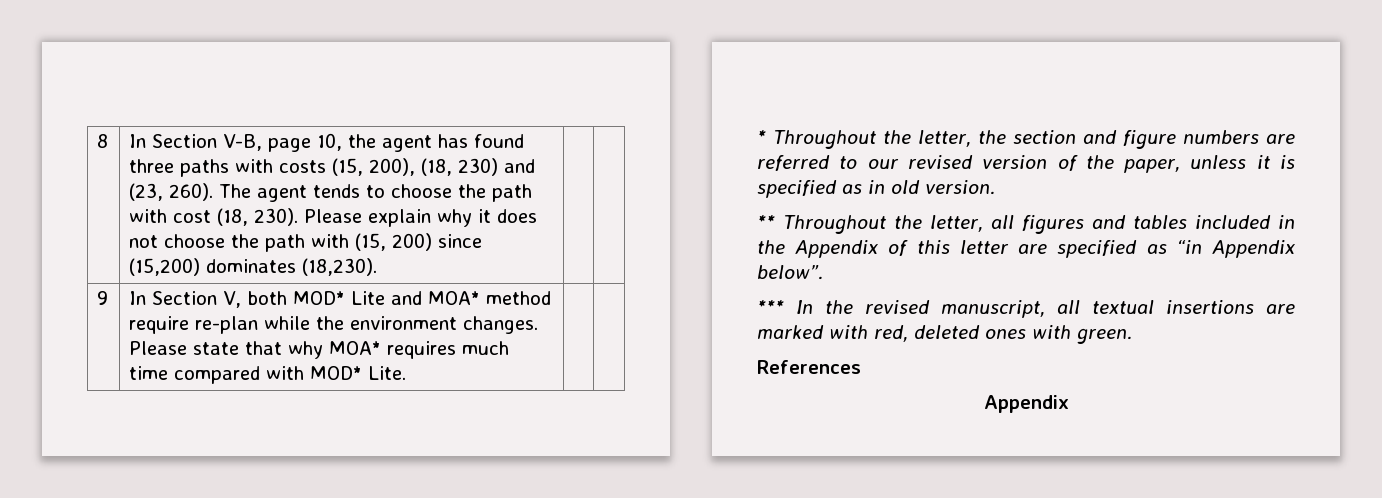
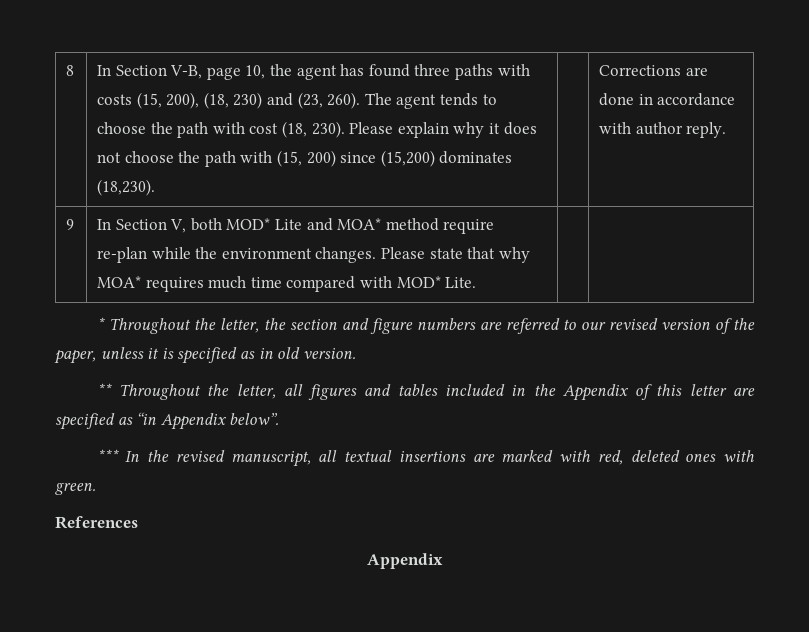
+ Corrections are done in accordance with author reply.

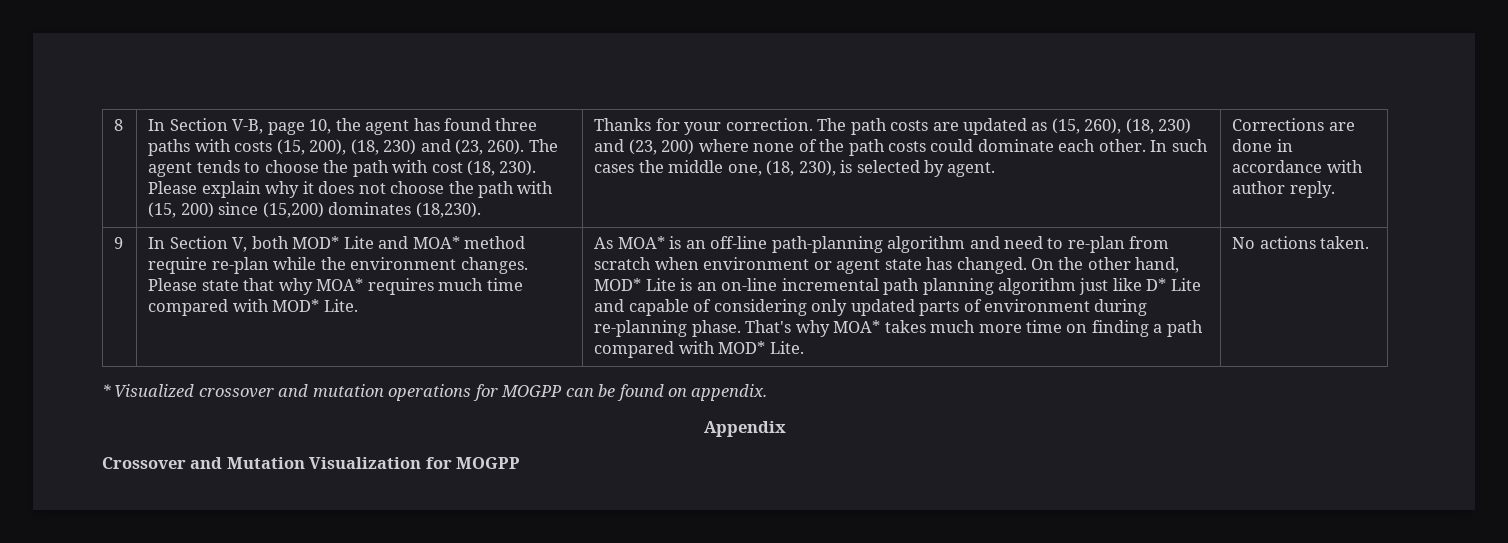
+ Thanks for your correction. The path costs are updated as (15, 260), (18, 230) and (23, 200) where none of the path costs could dominate each other. In such cases the middle one, (18, 230), is selected by agent.
- * Throughout the letter, the section and figure numbers are referred to our revised version of the paper, unless it is specified as in old version.
- ** Throughout the letter, all figures and tables included in the Appendix of this letter are specified as “in Appendix below”.
- *** In the revised manuscript, all textual insertions are marked with red, deleted ones with green.
- References
+ As MOA* is an off-line path-planning algorithm and need to re-plan from scratch when environment or agent state has changed. On the other hand, MOD* Lite is an on-line incremental path planning algorithm just like D* Lite and capable of considering only updated parts of environment during re-planning phase. That's why MOA* takes much more time on finding a path compared with MOD* Lite. | No actions taken.
+ * Visualized crossover and mutation operations for MOGPP can be found on appendix.
  Appendix
+ Crossover and Mutation Visualization for MOGPP

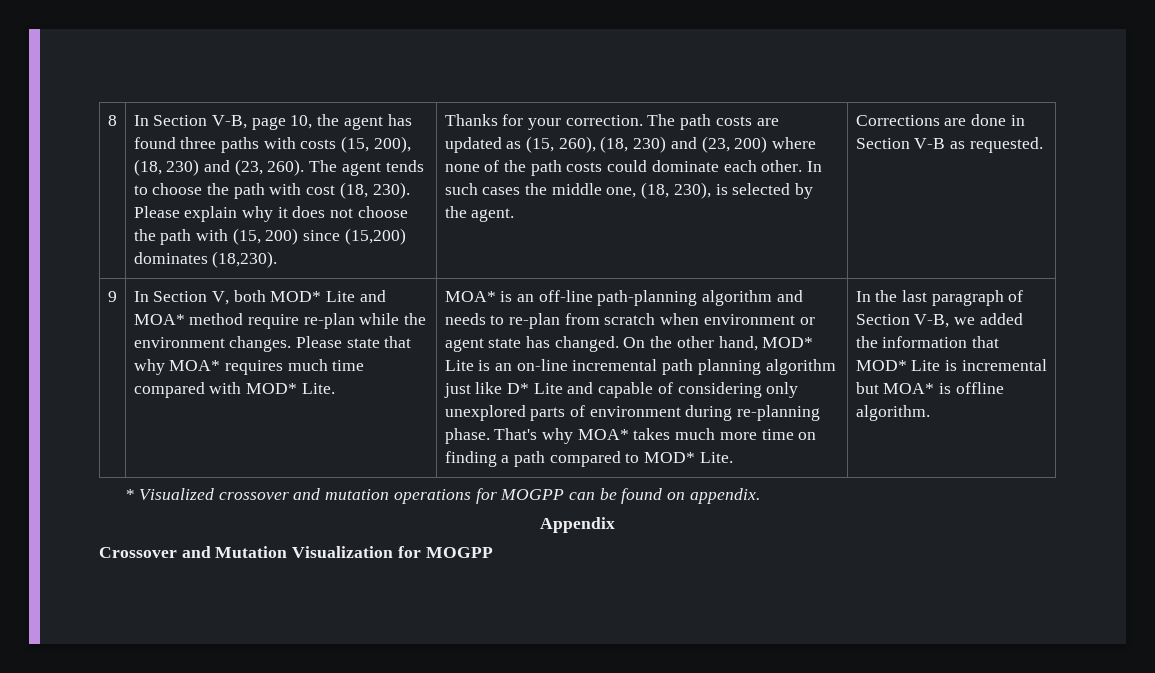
- In such cases the middle one, (18, 230), is selected by agent.
+ In such cases the middle one, (18, 230), is selected by the agent.
- Corrections are done in accordance with author reply.
+ Corrections are done in Section V-B as requested.
- As MOA* is an off-line path-planning algorithm and need to re-plan from scratch when environment or agent state has changed.
+ MOA* is an off-line path-planning algorithm and needs to re-plan from scratch when environment or agent state has changed.
- On the other hand, MOD* Lite is an on-line incremental path planning algorithm just like D* Lite and capable of considering only updated parts of environment during re-planning phase.
+ On the other hand, MOD* Lite is an on-line incremental path planning algorithm just like D* Lite and capable of considering only unexplored parts of environment during re-planning phase.
- That's why MOA* takes much more time on finding a path compared with MOD* Lite. | No actions taken.
+ That's why MOA* takes much more time on finding a path compared to MOD* Lite. | In the last paragraph of Section V-B, we added the information that MOD* Lite is incremental but MOA* is offline algorithm.

